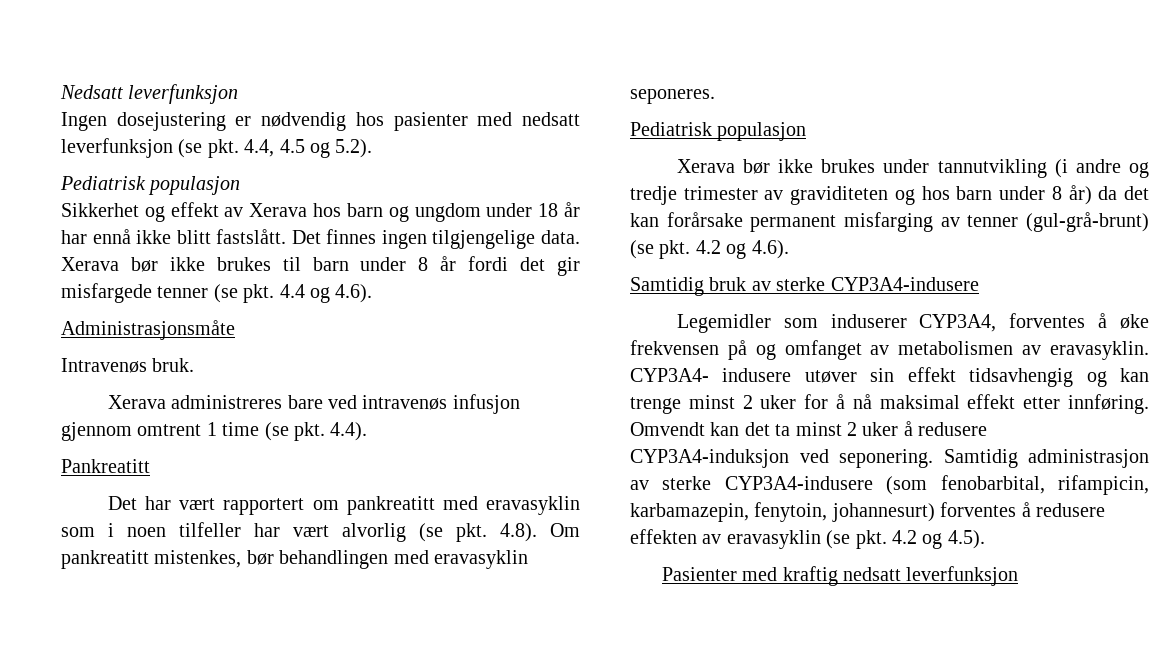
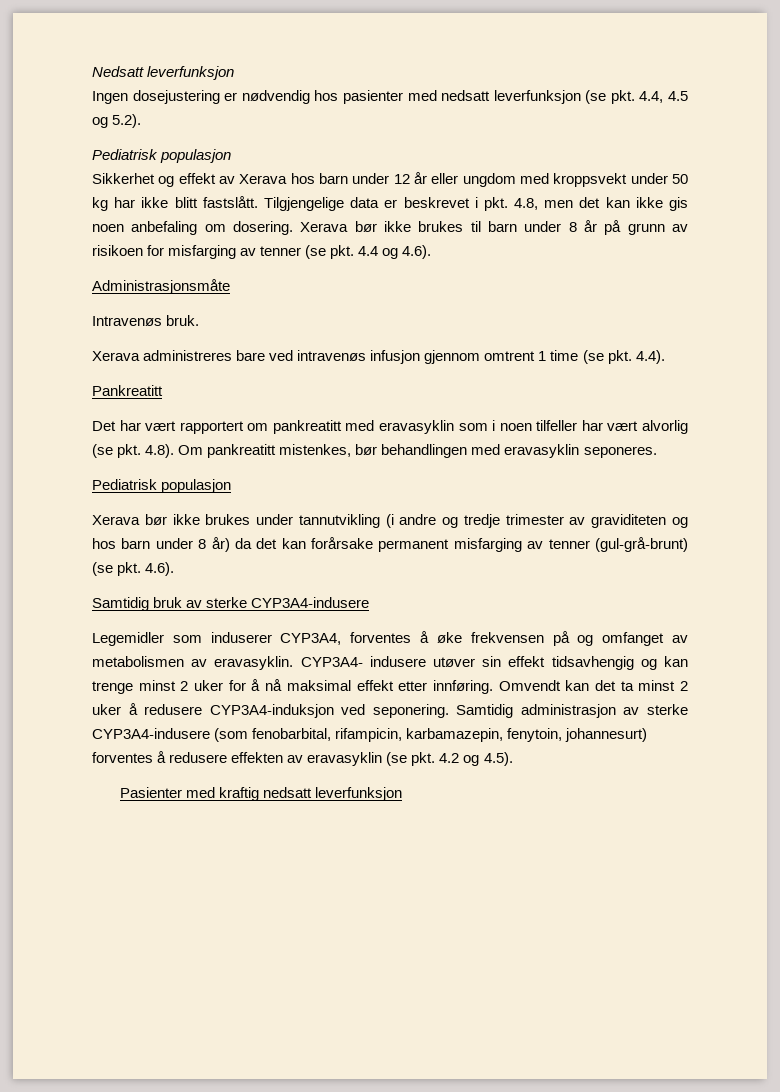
- Sikkerhet og effekt av Xerava hos barn og ungdom under 18 år har ennå ikke blitt fastslått. Det finnes ingen tilgjengelige data.
+ Sikkerhet og effekt av Xerava hos barn under 12 år eller ungdom med kroppsvekt under 50 kg har ikke blitt fastslått. Tilgjengelige data er beskrevet i pkt. 4.8, men det kan ikke gis noen anbefaling om dosering.
- Xerava bør ikke brukes til barn under 8 år fordi det gir misfargede tenner (se pkt. 4.4 og 4.6).
+ Xerava bør ikke brukes til barn under 8 år på grunn av risikoen for misfarging av tenner (se pkt. 4.4 og 4.6).
- Xerava bør ikke brukes under tannutvikling (i andre og tredje trimester av graviditeten og hos barn under 8 år) da det kan forårsake permanent misfarging av tenner (gul-grå-brunt) (se pkt. 4.2 og 4.6).
+ Xerava bør ikke brukes under tannutvikling (i andre og tredje trimester av graviditeten og hos barn under 8 år) da det kan forårsake permanent misfarging av tenner (gul-grå-brunt) (se pkt. 4.6).

